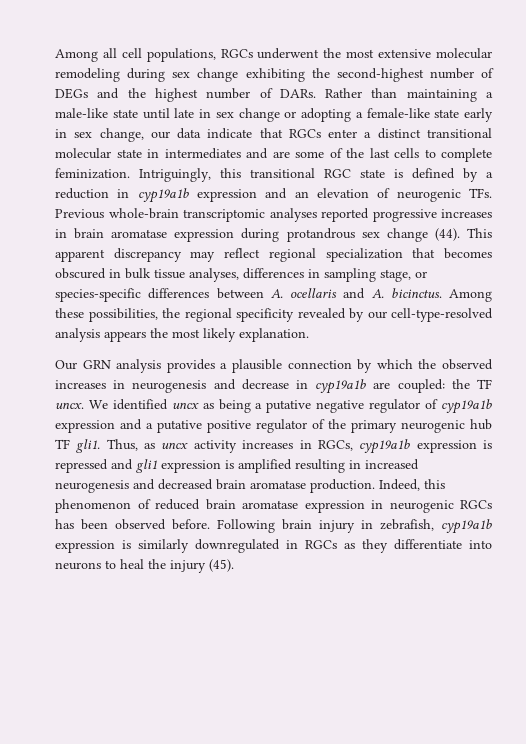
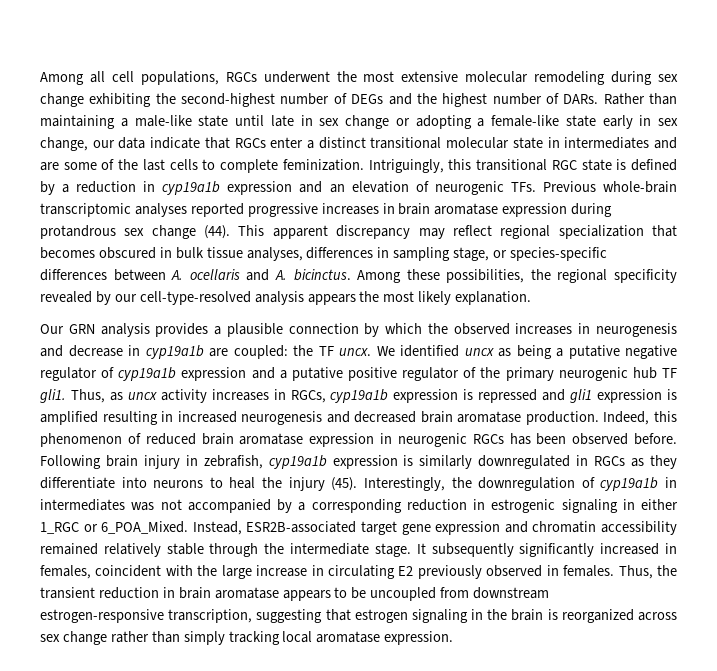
+ Interestingly, the downregulation of cyp19a1b in intermediates was not accompanied by a corresponding reduction in estrogenic signaling in either 1_RGC or 6_POA_Mixed. Instead, ESR2B-associated target gene expression and chromatin accessibility remained relatively stable through the intermediate stage. It subsequently significantly increased in females, coincident with the large increase in circulating E2 previously observed in females. Thus, the transient reduction in brain aromatase appears to be uncoupled from downstream estrogen-responsive transcription, suggesting that estrogen signaling in the brain is reorganized across sex change rather than simply tracking local aromatase expression.

